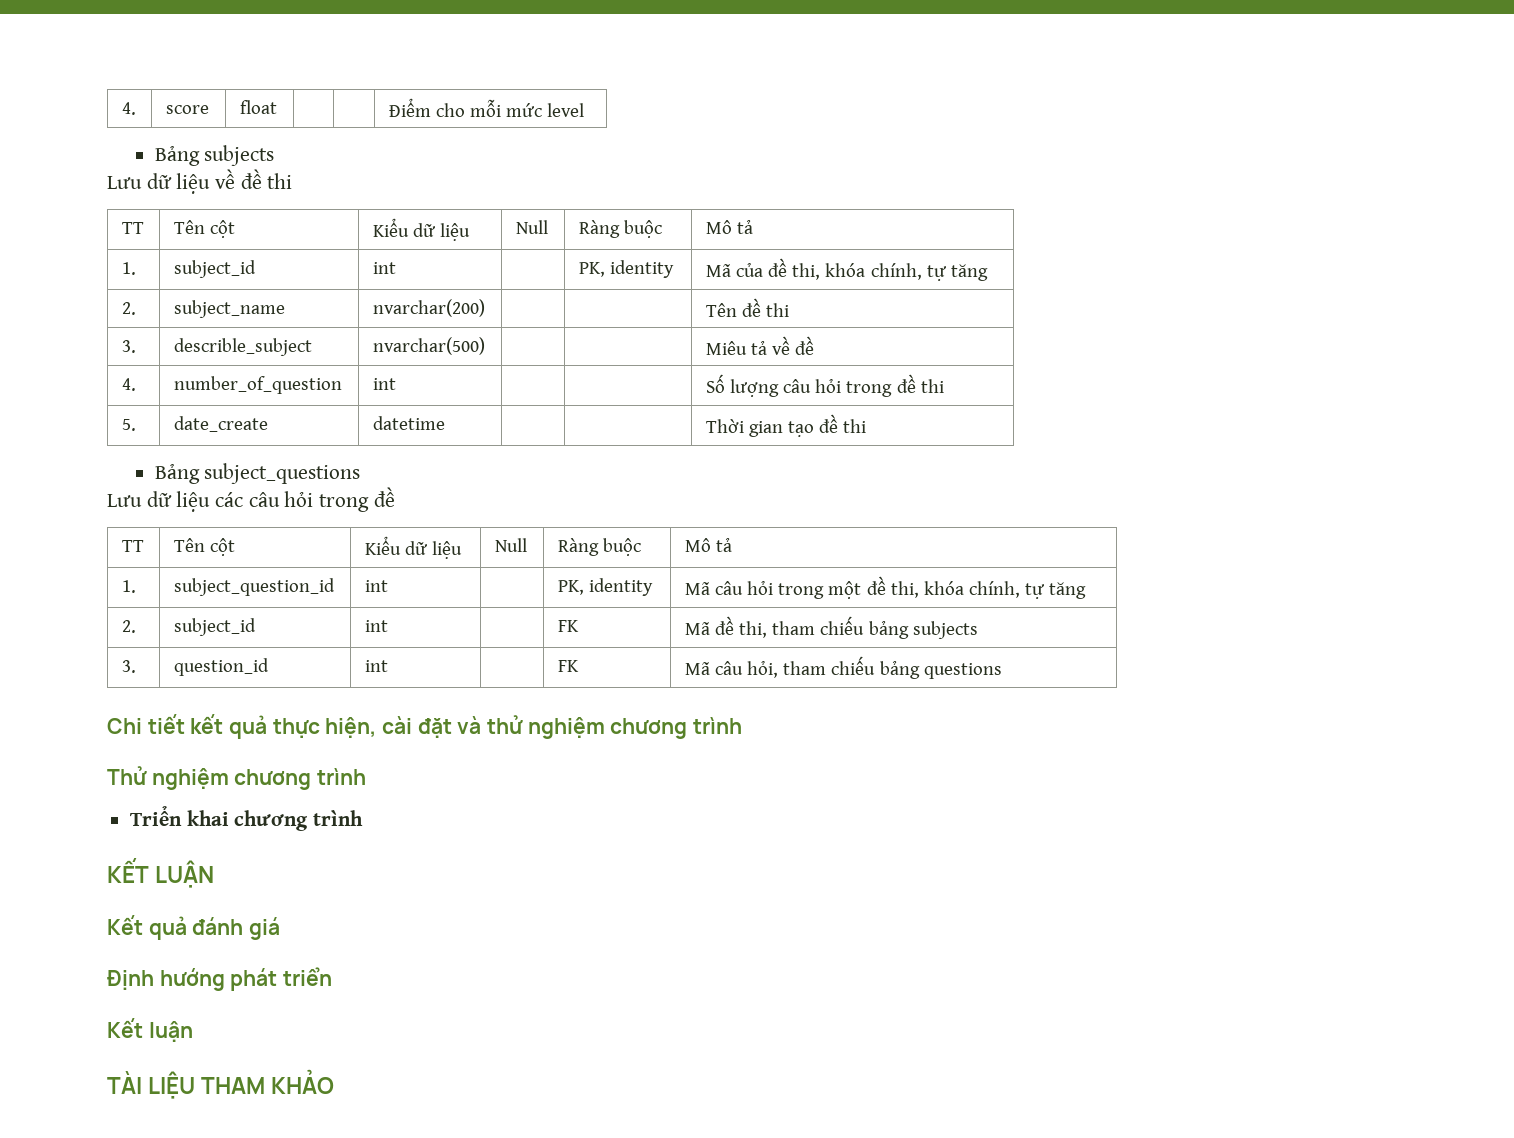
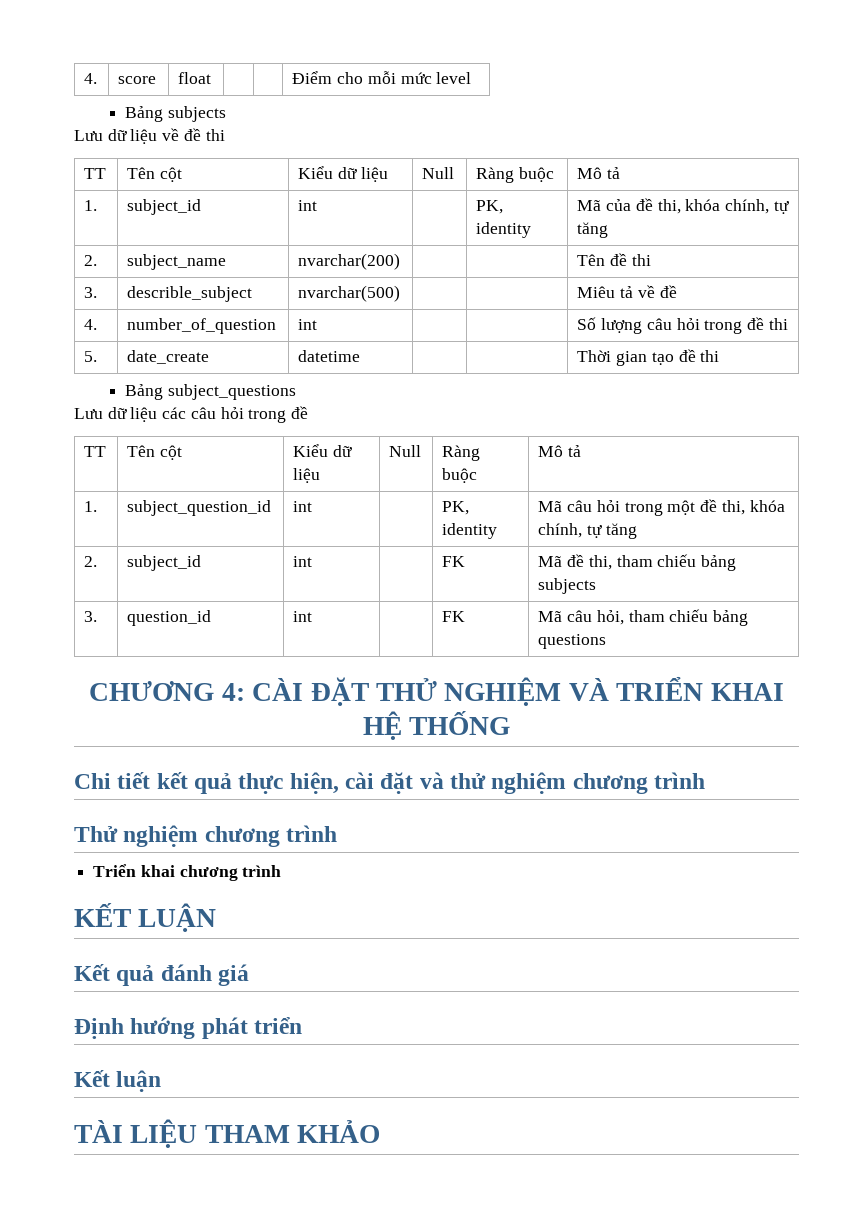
+ CHƯƠNG 4: CÀI ĐẶT THỬ NGHIỆM VÀ TRIỂN KHAI HỆ THỐNG

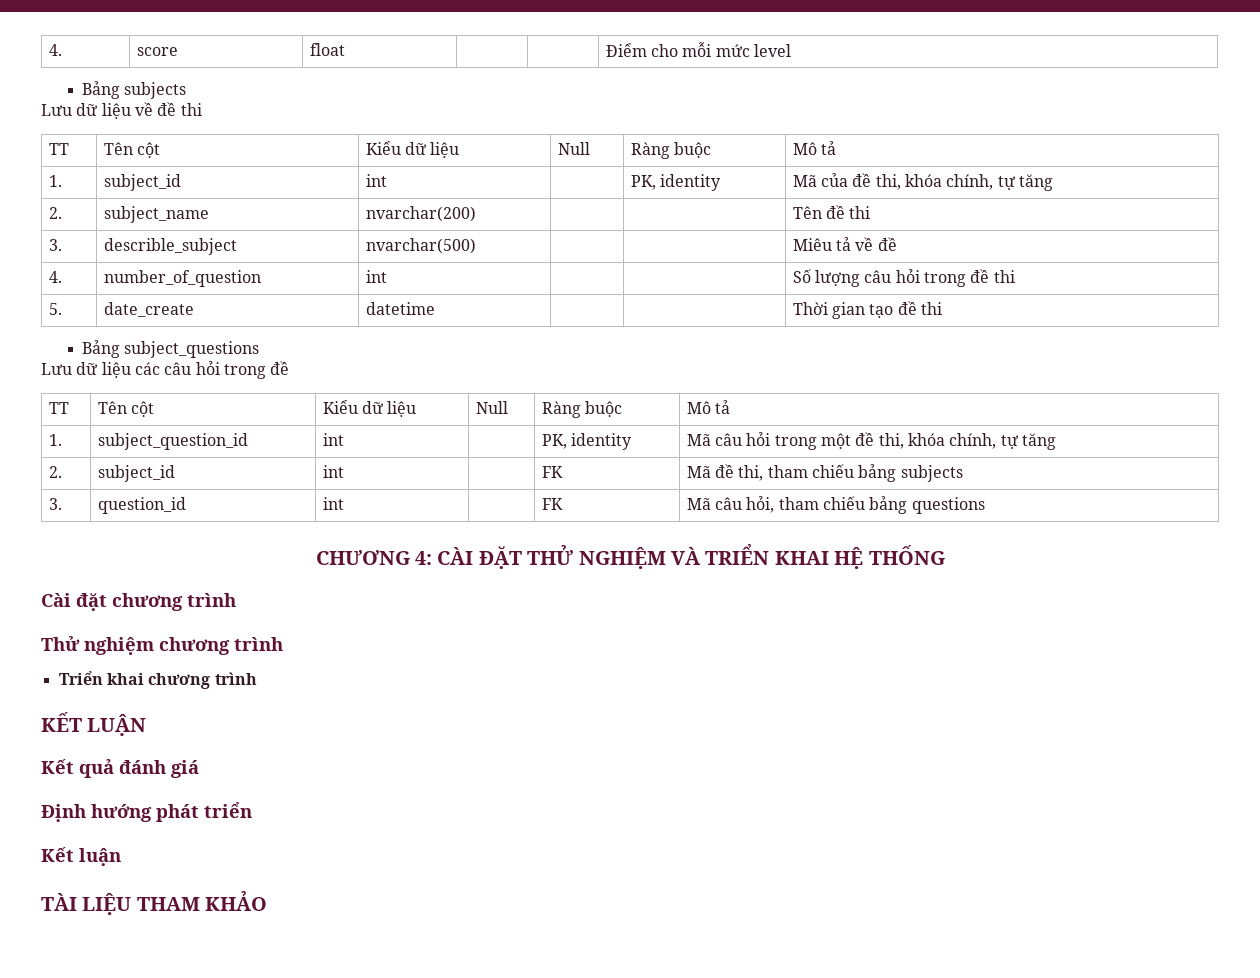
- Chi tiết kết quả thực hiện, cài đặt và thử nghiệm chương trình
+ Cài đặt chương trình

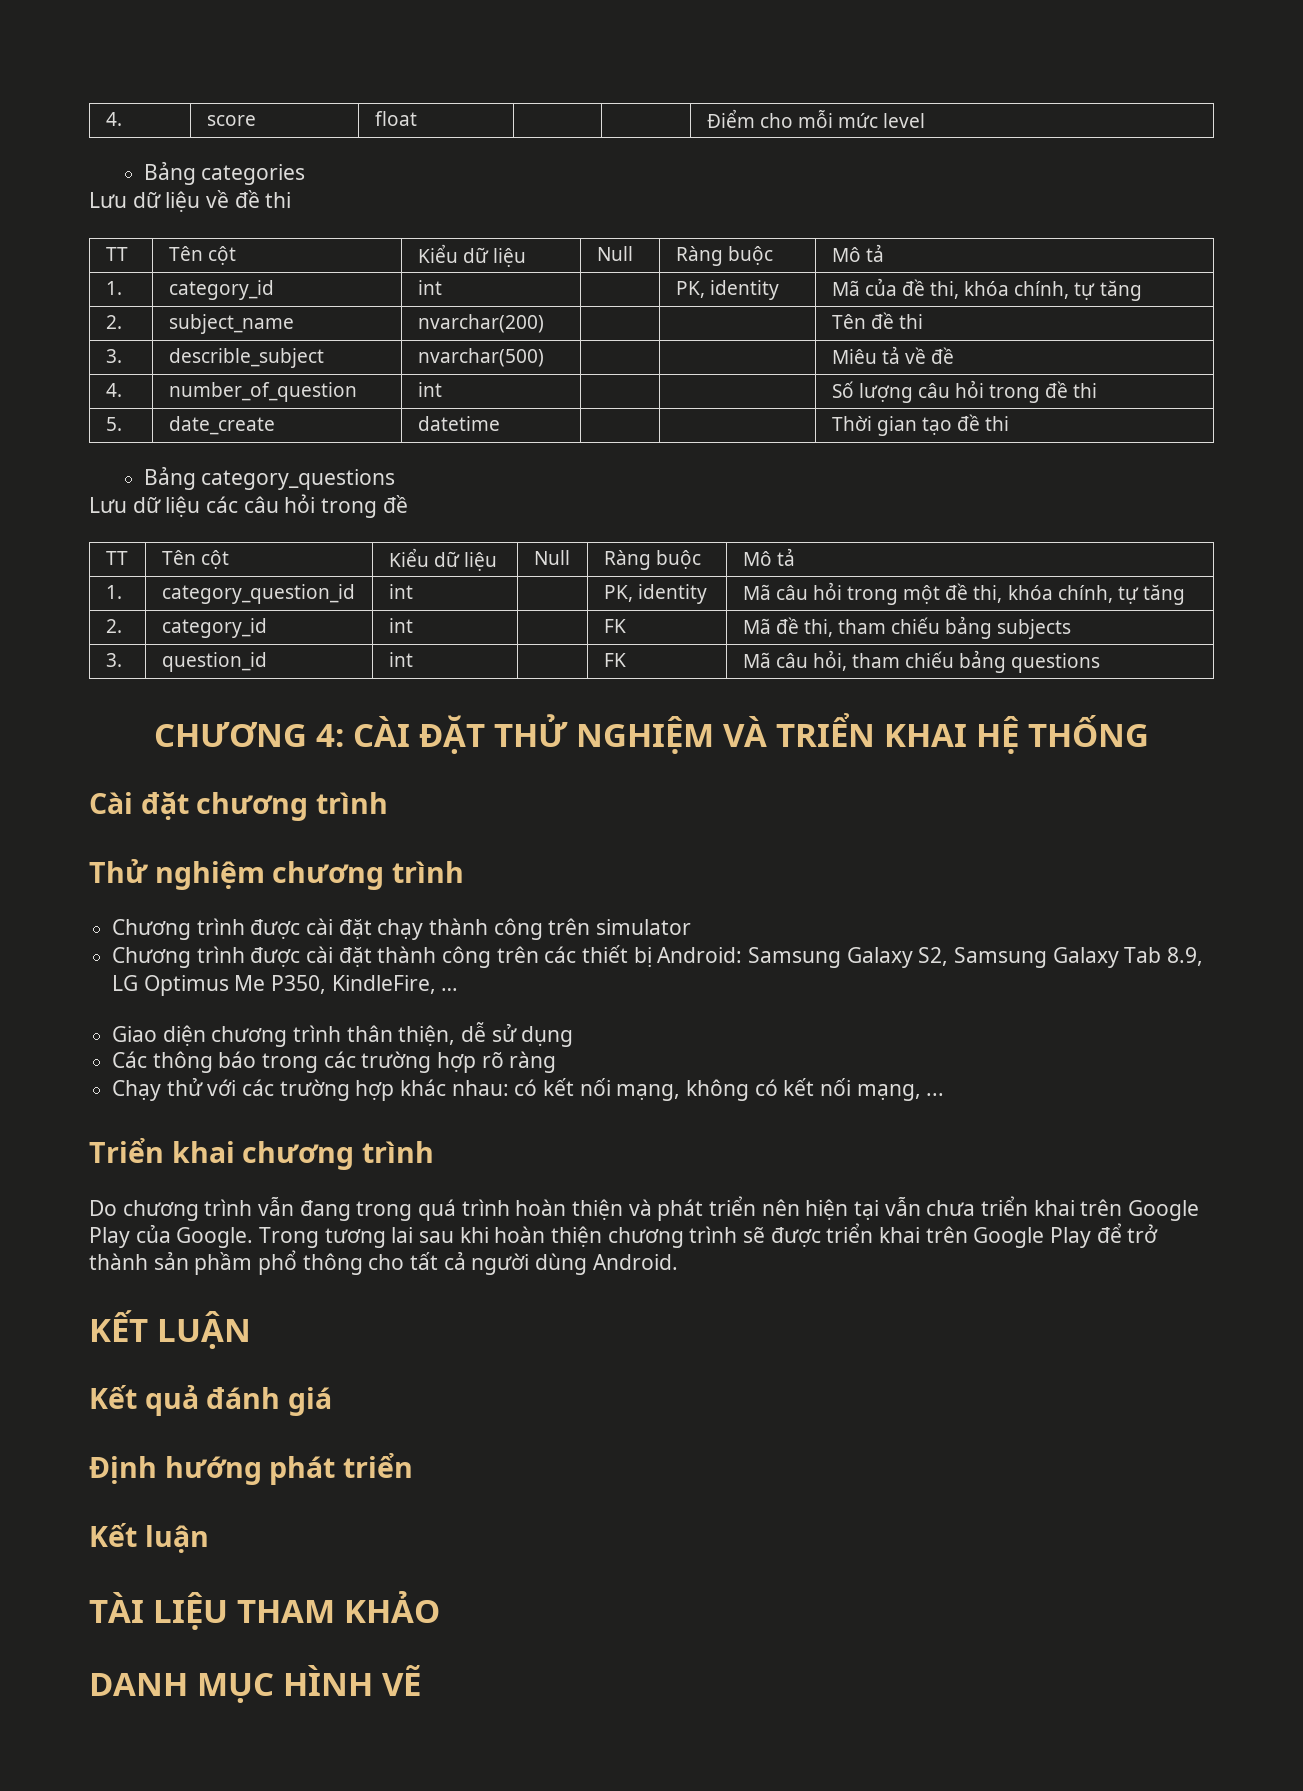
- Bảng subjects
+ Bảng categories
- 1. | subject_id | int | | PK, identity | Mã của đề thi, khóa chính, tự tăng
+ 1. | category_id | int | | PK, identity | Mã của đề thi, khóa chính, tự tăng
- Bảng subject_questions
+ Bảng category_questions
- 1. | subject_question_id | int | | PK, identity | Mã câu hỏi trong một đề thi, khóa chính, tự tăng
+ 1. | category_question_id | int | | PK, identity | Mã câu hỏi trong một đề thi, khóa chính, tự tăng
- 2. | subject_id | int | | FK | Mã đề thi, tham chiếu bảng subjects
+ 2. | category_id | int | | FK | Mã đề thi, tham chiếu bảng subjects
+ Chương trình được cài đặt chạy thành công trên simulator
+ Chương trình được cài đặt thành công trên các thiết bị Android: Samsung Galaxy S2, Samsung Galaxy Tab 8.9, LG Optimus Me P350, KindleFire, …
+ Giao diện chương trình thân thiện, dễ sử dụng
+ Các thông báo trong các trường hợp rõ ràng
+ Chạy thử với các trường hợp khác nhau: có kết nối mạng, không có kết nối mạng, ...
  Triển khai chương trình
+ Do chương trình vẫn đang trong quá trình hoàn thiện và phát triển nên hiện tại vẫn chưa triển khai trên Google Play của Google. Trong tương lai sau khi hoàn thiện chương trình sẽ được triển khai trên Google Play để trở thành sản phầm phổ thông cho tất cả người dùng Android.
+ DANH MỤC HÌNH VẼ

